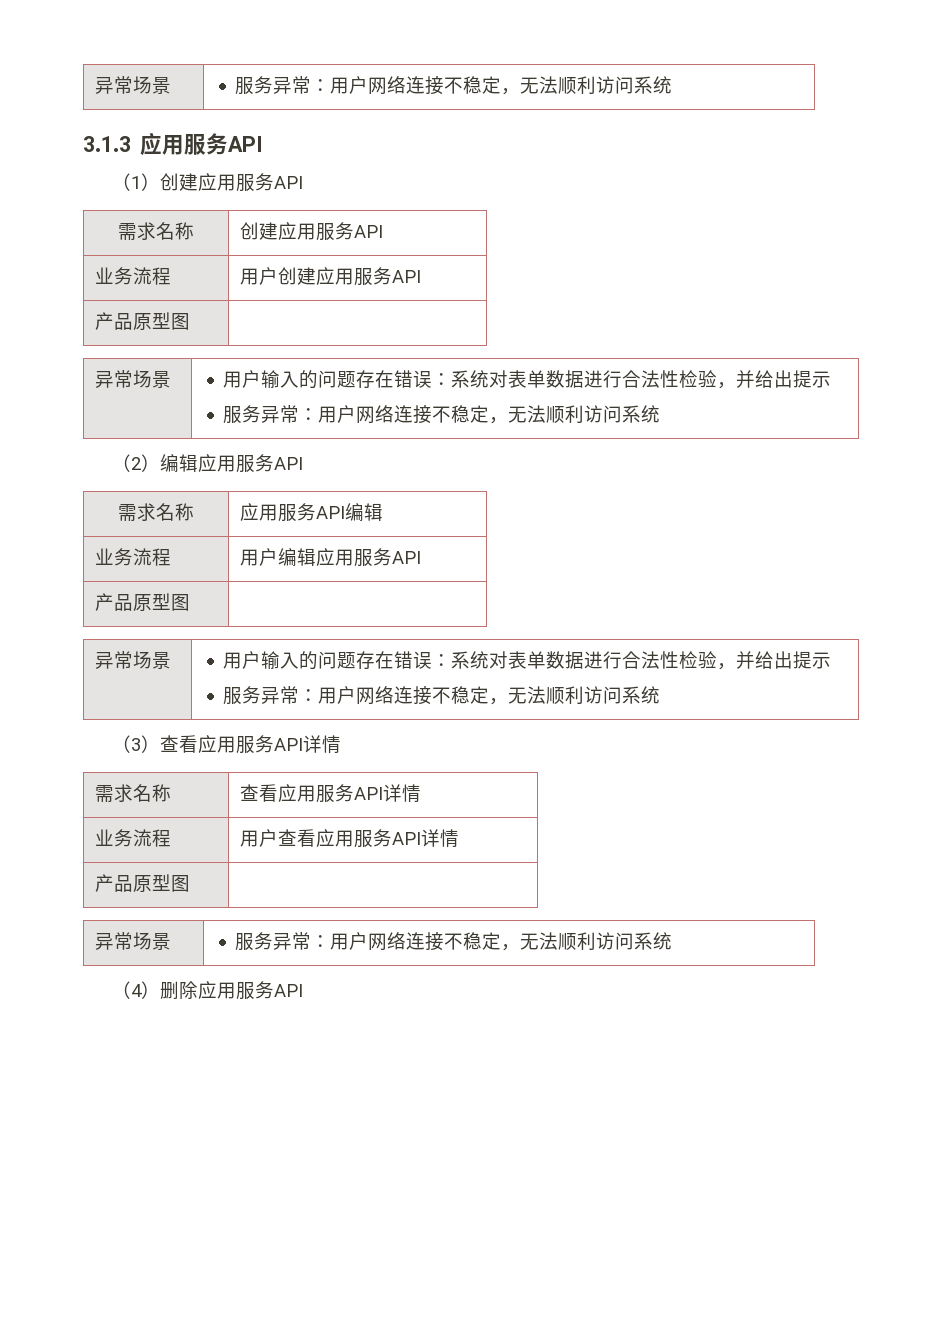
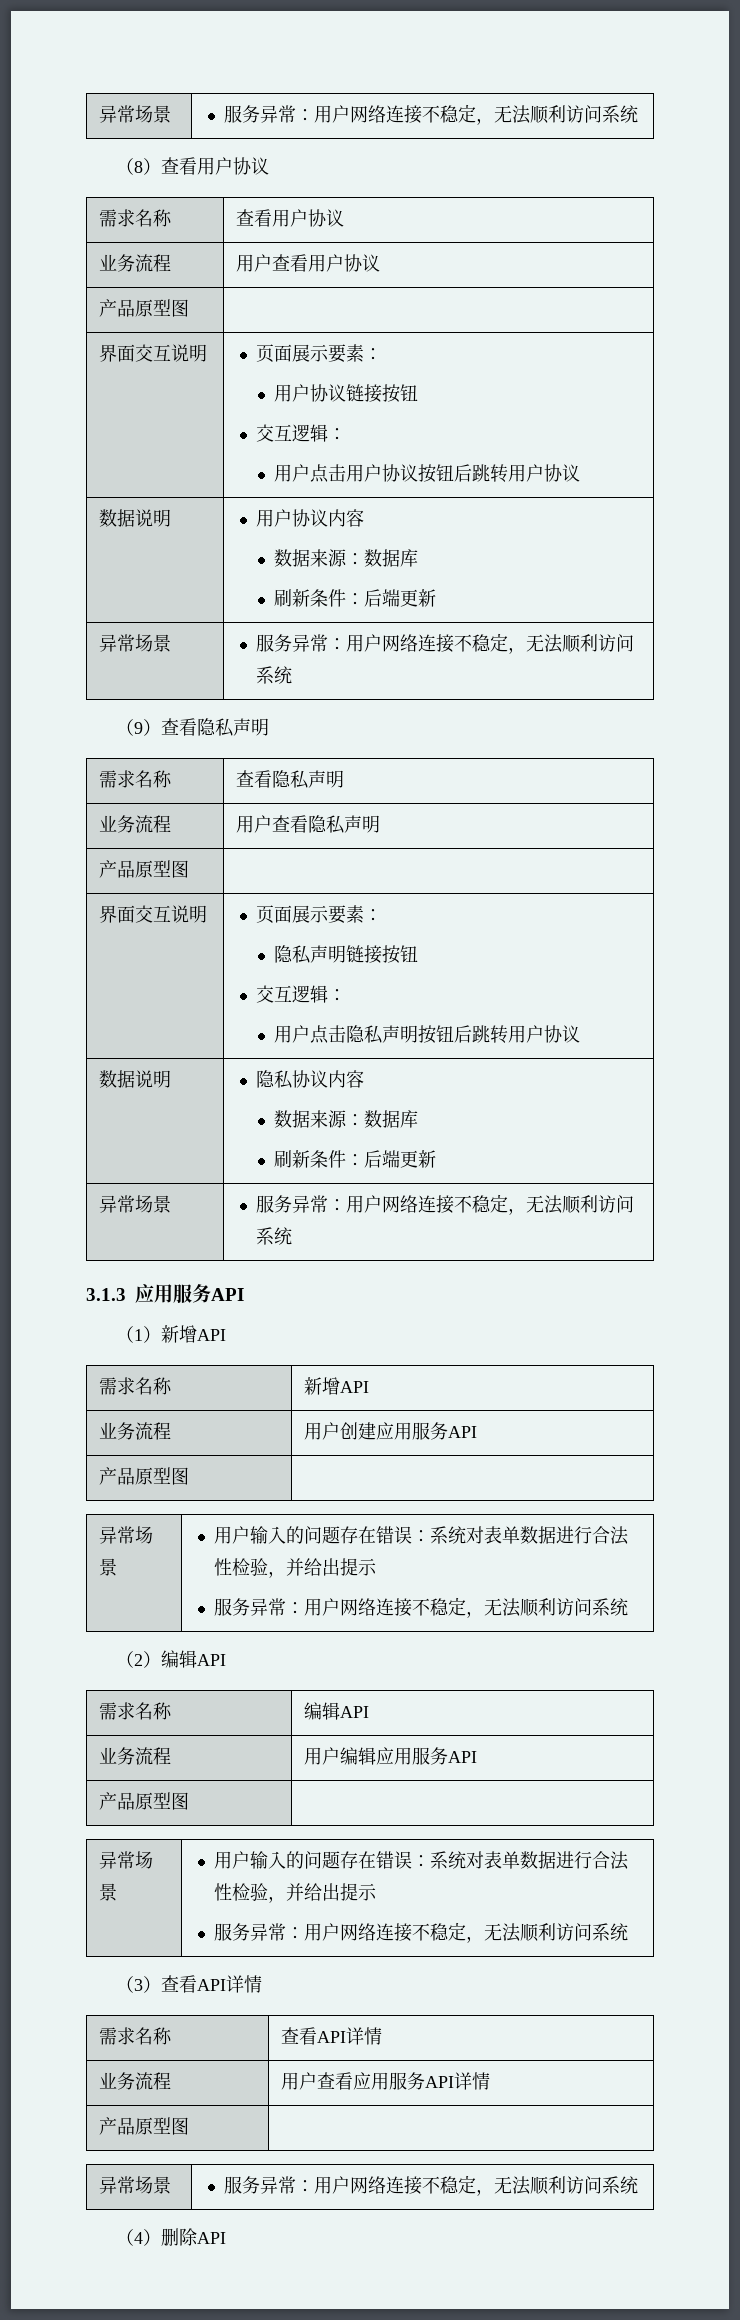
+ （8）查看用户协议
+ 需求名称 | 查看用户协议
+ 业务流程 | 用户查看用户协议
+ 产品原型图 |
+ 界面交互说明 | 页面展示要素：
+ 用户协议链接按钮
+ 交互逻辑：
+ 用户点击用户协议按钮后跳转用户协议
+ 数据说明 | 用户协议内容
+ 数据来源：数据库
+ 刷新条件：后端更新
+ 异常场景 | 服务异常：用户网络连接不稳定，无法顺利访问系统
+ （9）查看隐私声明
+ 需求名称 | 查看隐私声明
+ 业务流程 | 用户查看隐私声明
+ 产品原型图 |
+ 界面交互说明 | 页面展示要素：
+ 隐私声明链接按钮
+ 交互逻辑：
+ 用户点击隐私声明按钮后跳转用户协议
+ 数据说明 | 隐私协议内容
+ 数据来源：数据库
+ 刷新条件：后端更新
+ 异常场景 | 服务异常：用户网络连接不稳定，无法顺利访问系统
- （1）创建应用服务API
- 需求名称 | 创建应用服务API
+ （1）新增API
+ 需求名称 | 新增API
- （2）编辑应用服务API
- 需求名称 | 应用服务API编辑
+ （2）编辑API
+ 需求名称 | 编辑API
- （3）查看应用服务API详情
+ （3）查看API详情
- 需求名称 | 查看应用服务API详情
+ 需求名称 | 查看API详情
- （4）删除应用服务API
+ （4）删除API

